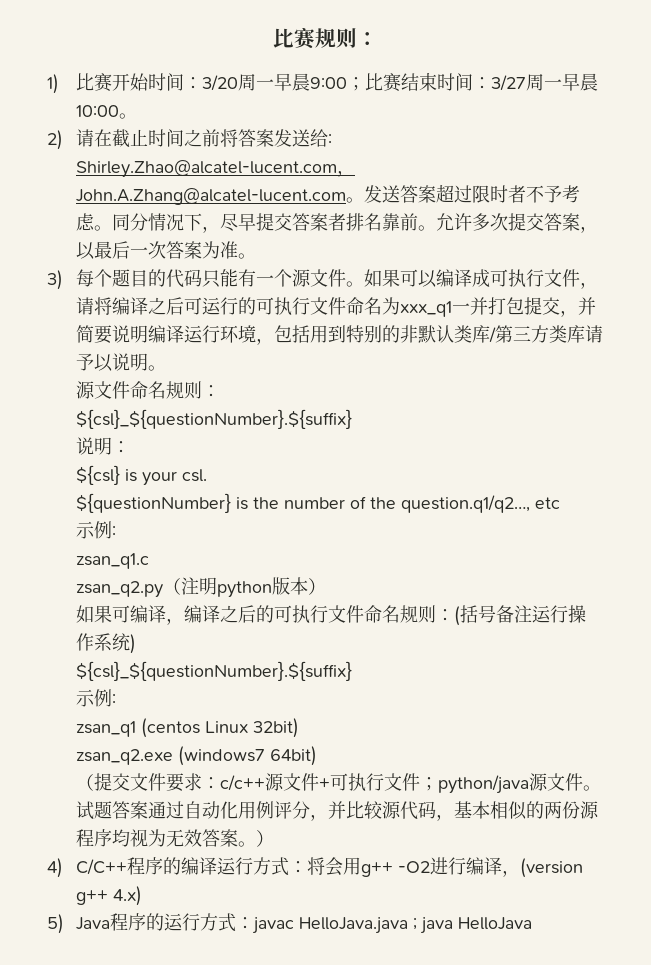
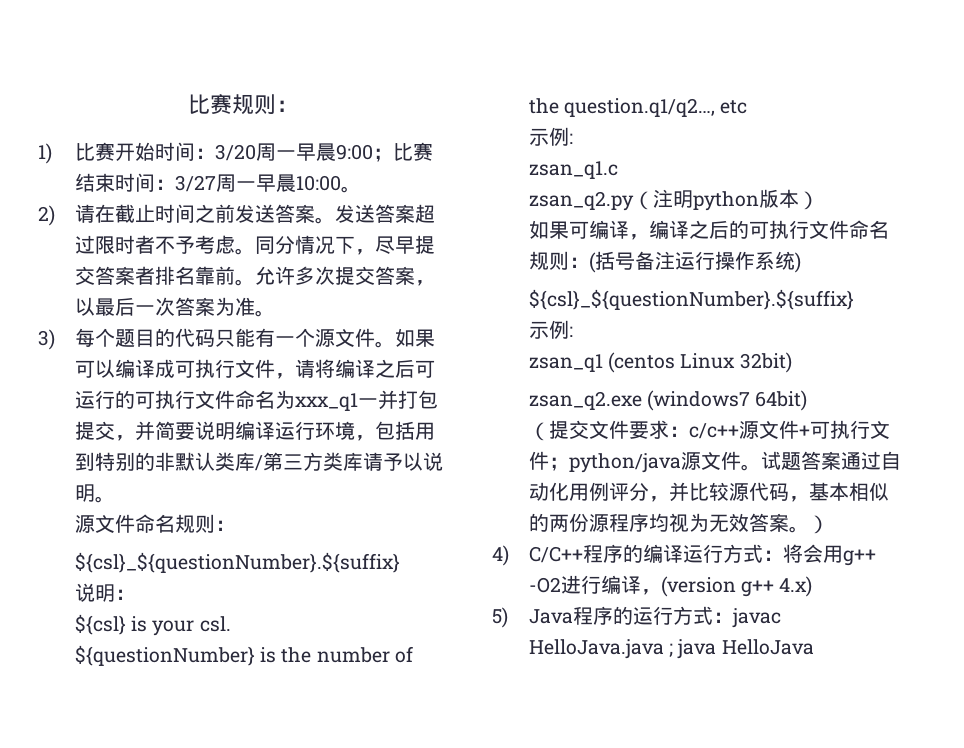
- 2)请在截止时间之前将答案发送给: Shirley.Zhao@alcatel-lucent.com，John.A.Zhang@alcatel-lucent.com。
+ 2)请在截止时间之前发送答案。

